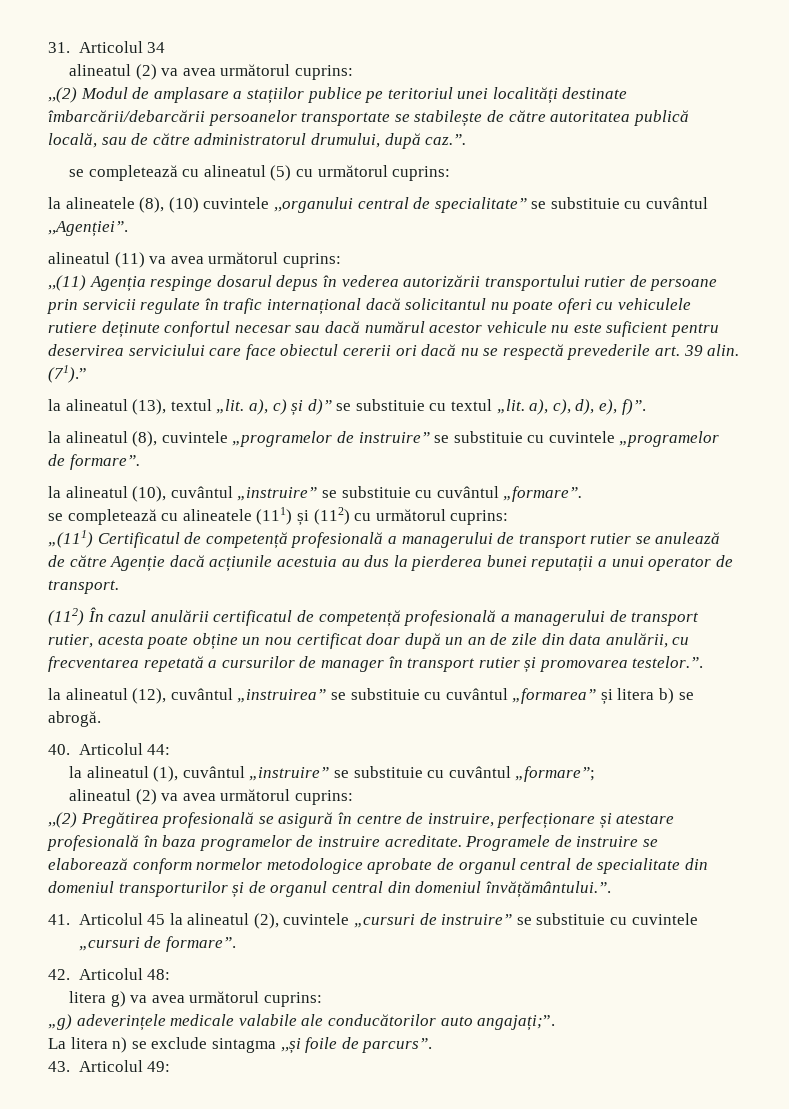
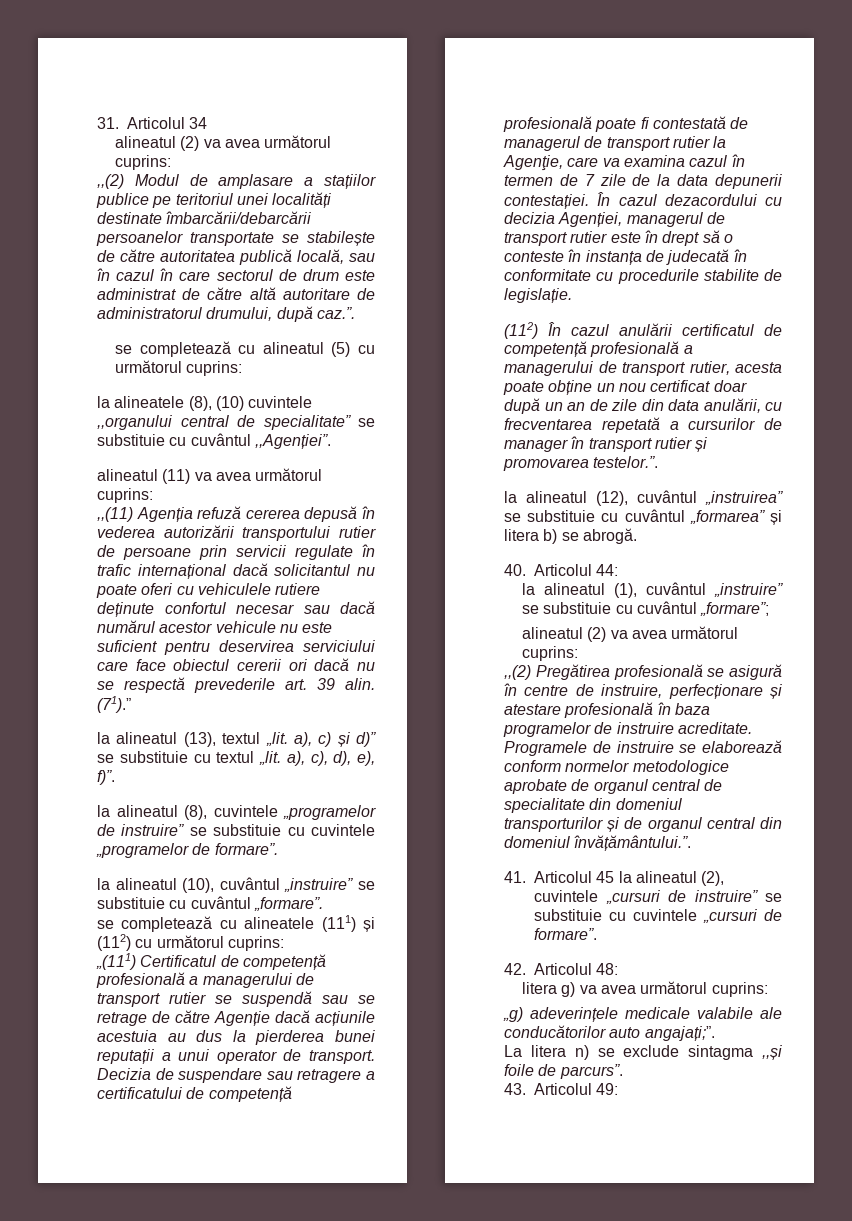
- ,,(2) Modul de amplasare a stațiilor publice pe teritoriul unei localități destinate îmbarcării/debarcării persoanelor transportate se stabilește de către autoritatea publică locală, sau de către administratorul drumului, după caz.”.
+ ,,(2) Modul de amplasare a stațiilor publice pe teritoriul unei localități destinate îmbarcării/debarcării persoanelor transportate se stabilește de către autoritatea publică locală, sau în cazul în care sectorul de drum este administrat de către altă autoritare de administratorul drumului, după caz.”.
- ,,(11) Agenția respinge dosarul depus în vederea autorizării transportului rutier de persoane prin servicii regulate în trafic internațional dacă solicitantul nu poate oferi cu vehiculele rutiere deținute confortul necesar sau dacă numărul acestor vehicule nu este suficient pentru deservirea serviciului care face obiectul cererii ori dacă nu se respectă prevederile art. 39 alin.
+ ,,(11) Agenția refuză cererea depusă în vederea autorizării transportului rutier de persoane prin servicii regulate în trafic internațional dacă solicitantul nu poate oferi cu vehiculele rutiere deținute confortul necesar sau dacă numărul acestor vehicule nu este suficient pentru deservirea serviciului care face obiectul cererii ori dacă nu se respectă prevederile art. 39 alin.
- „(111) Certificatul de competență profesională a managerului de transport rutier se anulează de către Agenție dacă acțiunile acestuia au dus la pierderea bunei reputații a unui operator de transport.
+ „(111) Certificatul de competență profesională a managerului de transport rutier se suspendă sau se retrage de către Agenție dacă acțiunile acestuia au dus la pierderea bunei reputații a unui operator de transport. Decizia de suspendare sau retragere a certificatului de competență profesională poate fi contestată de managerul de transport rutier la Agenţie, care va examina cazul în termen de 7 zile de la data depunerii contestației. În cazul dezacordului cu decizia Agenției, managerul de transport rutier este în drept să o conteste în instanța de judecată în conformitate cu procedurile stabilite de legislație.

